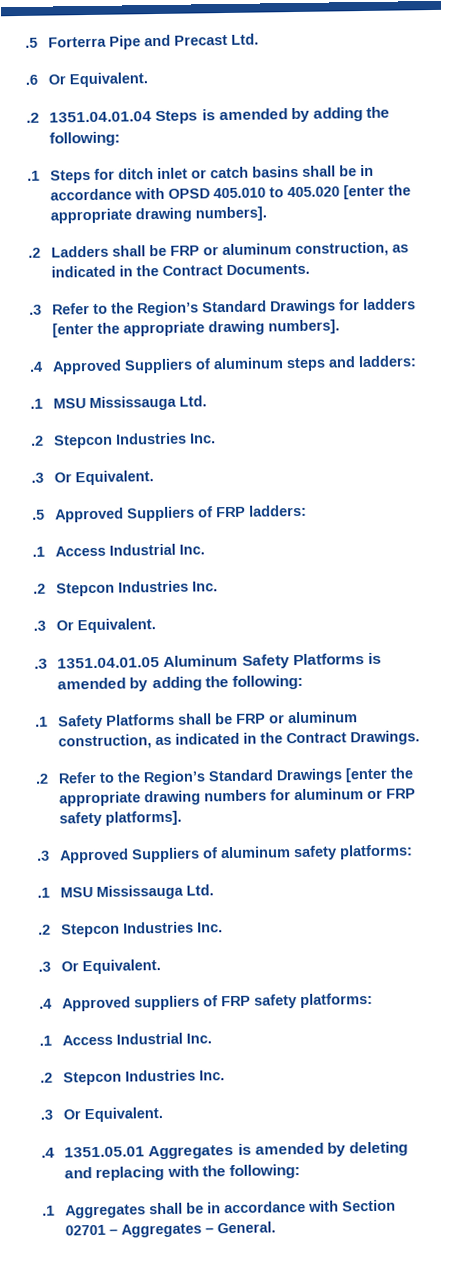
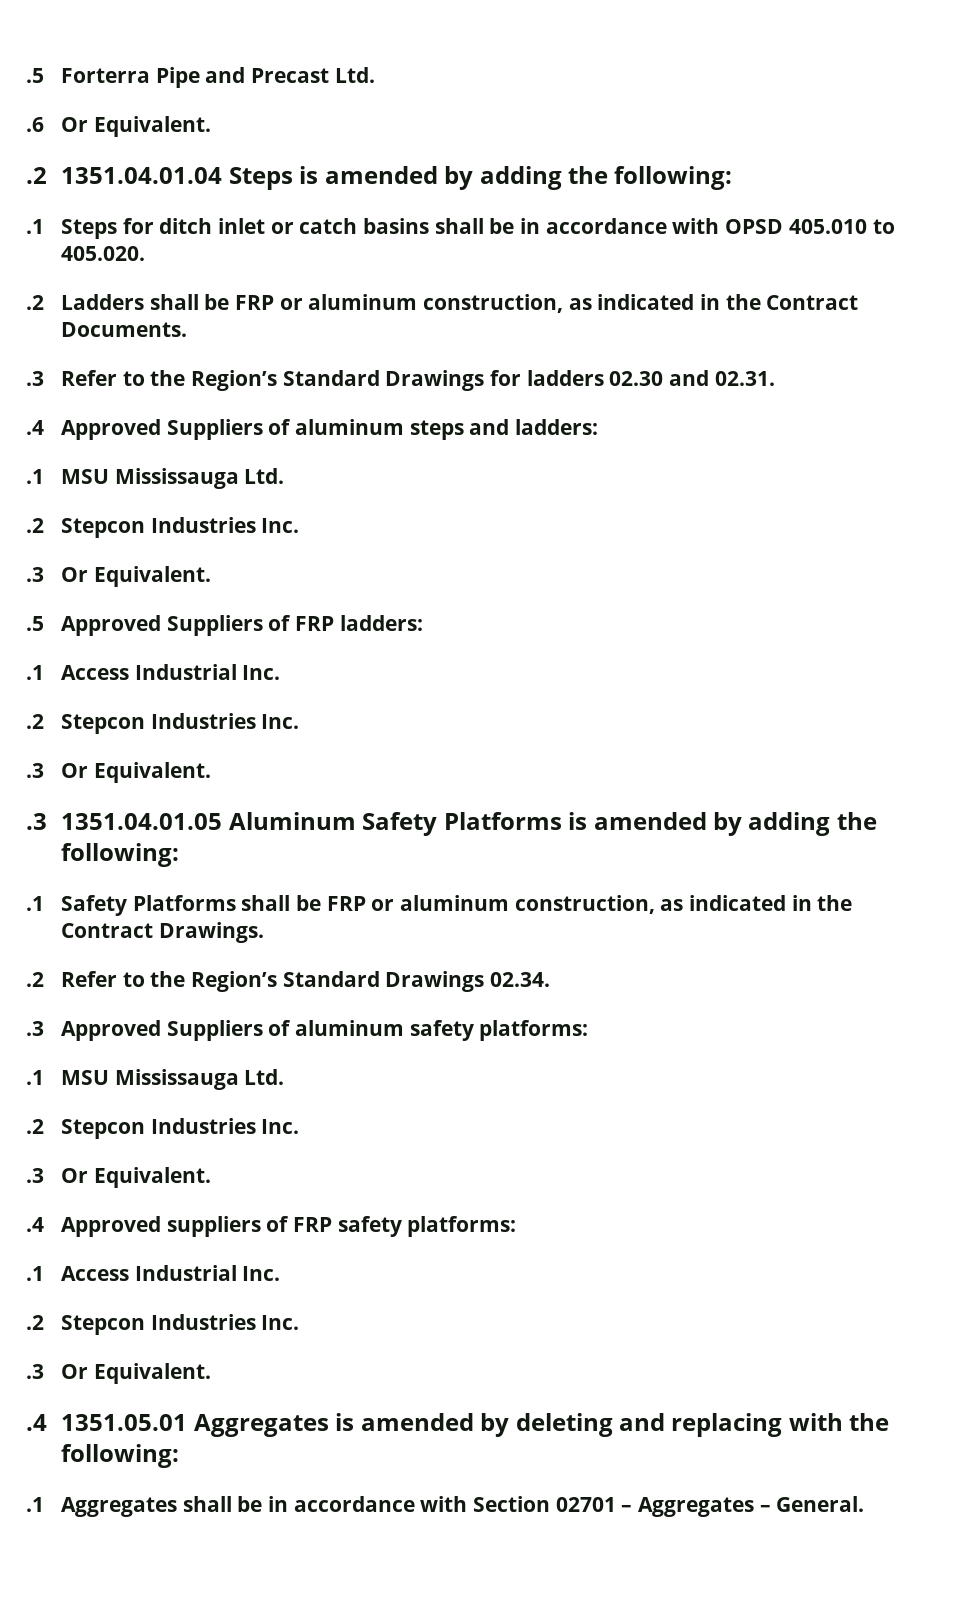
- .1 Steps for ditch inlet or catch basins shall be in accordance with OPSD 405.010 to 405.020 [enter the appropriate drawing numbers].
+ .1 Steps for ditch inlet or catch basins shall be in accordance with OPSD 405.010 to 405.020.
- .3 Refer to the Region’s Standard Drawings for ladders [enter the appropriate drawing numbers].
+ .3 Refer to the Region’s Standard Drawings for ladders 02.30 and 02.31.
- .2 Refer to the Region’s Standard Drawings [enter the appropriate drawing numbers for aluminum or FRP safety platforms].
+ .2 Refer to the Region’s Standard Drawings 02.34.

